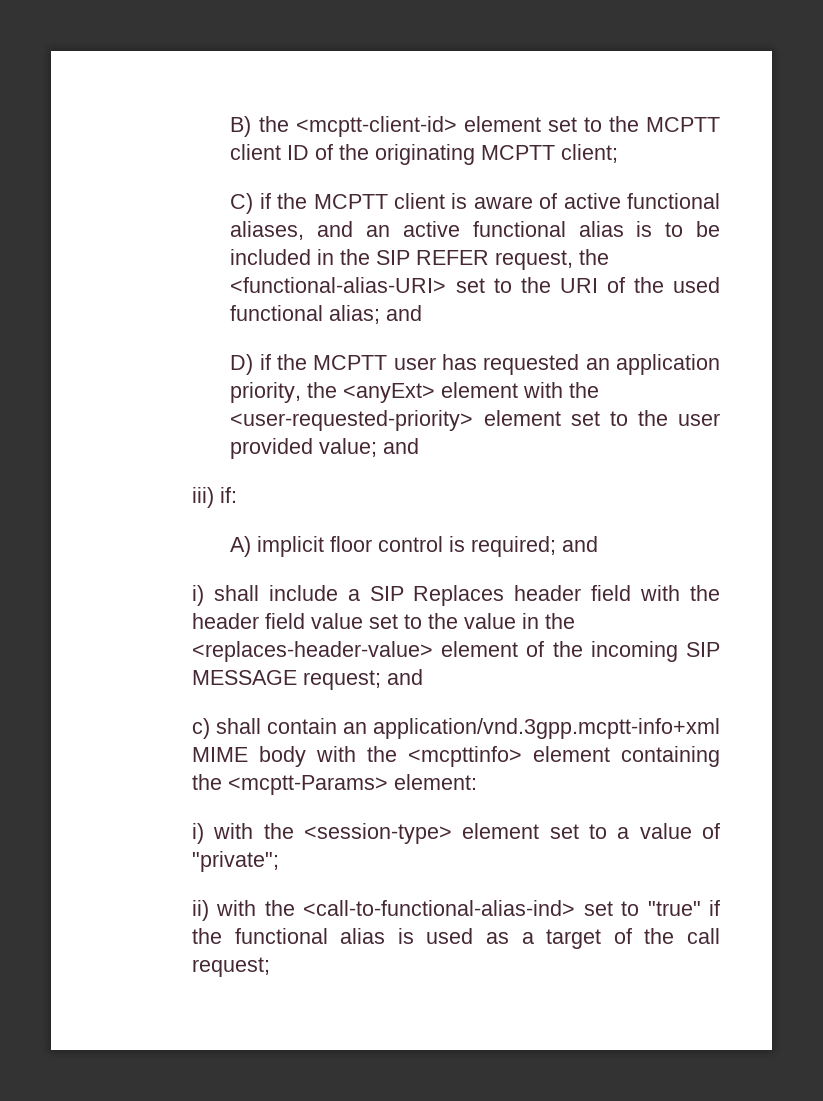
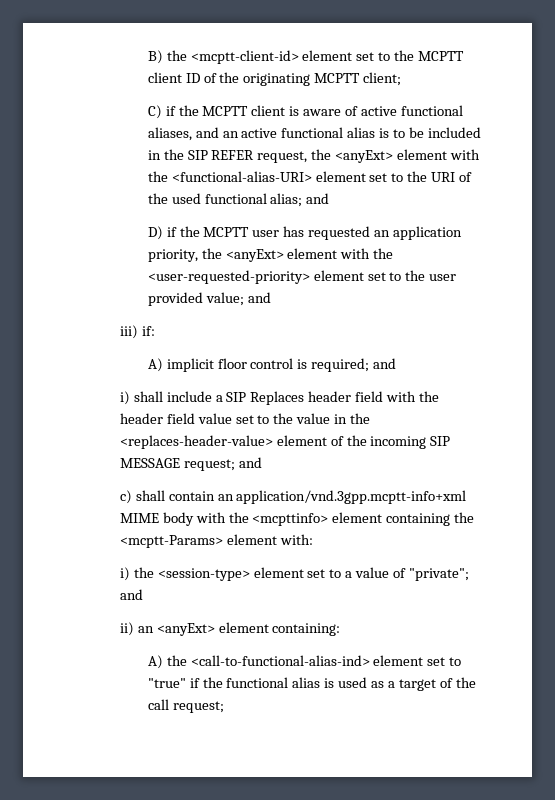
- C) if the MCPTT client is aware of active functional aliases, and an active functional alias is to be included in the SIP REFER request, the <functional-alias-URI> set to the URI of the used functional alias; and
+ C) if the MCPTT client is aware of active functional aliases, and an active functional alias is to be included in the SIP REFER request, the <anyExt> element with the <functional-alias-URI> element set to the URI of the used functional alias; and
- c) shall contain an application/vnd.3gpp.mcptt-info+xml MIME body with the <mcpttinfo> element containing the <mcptt-Params> element:
- i) with the <session-type> element set to a value of "private";
+ c) shall contain an application/vnd.3gpp.mcptt-info+xml MIME body with the <mcpttinfo> element containing the <mcptt-Params> element with:
+ i) the <session-type> element set to a value of "private"; and
- ii) with the <call-to-functional-alias-ind> set to "true" if the functional alias is used as a target of the call request;
+ ii) an <anyExt> element containing:
+ A) the <call-to-functional-alias-ind> element set to "true" if the functional alias is used as a target of the call request;

